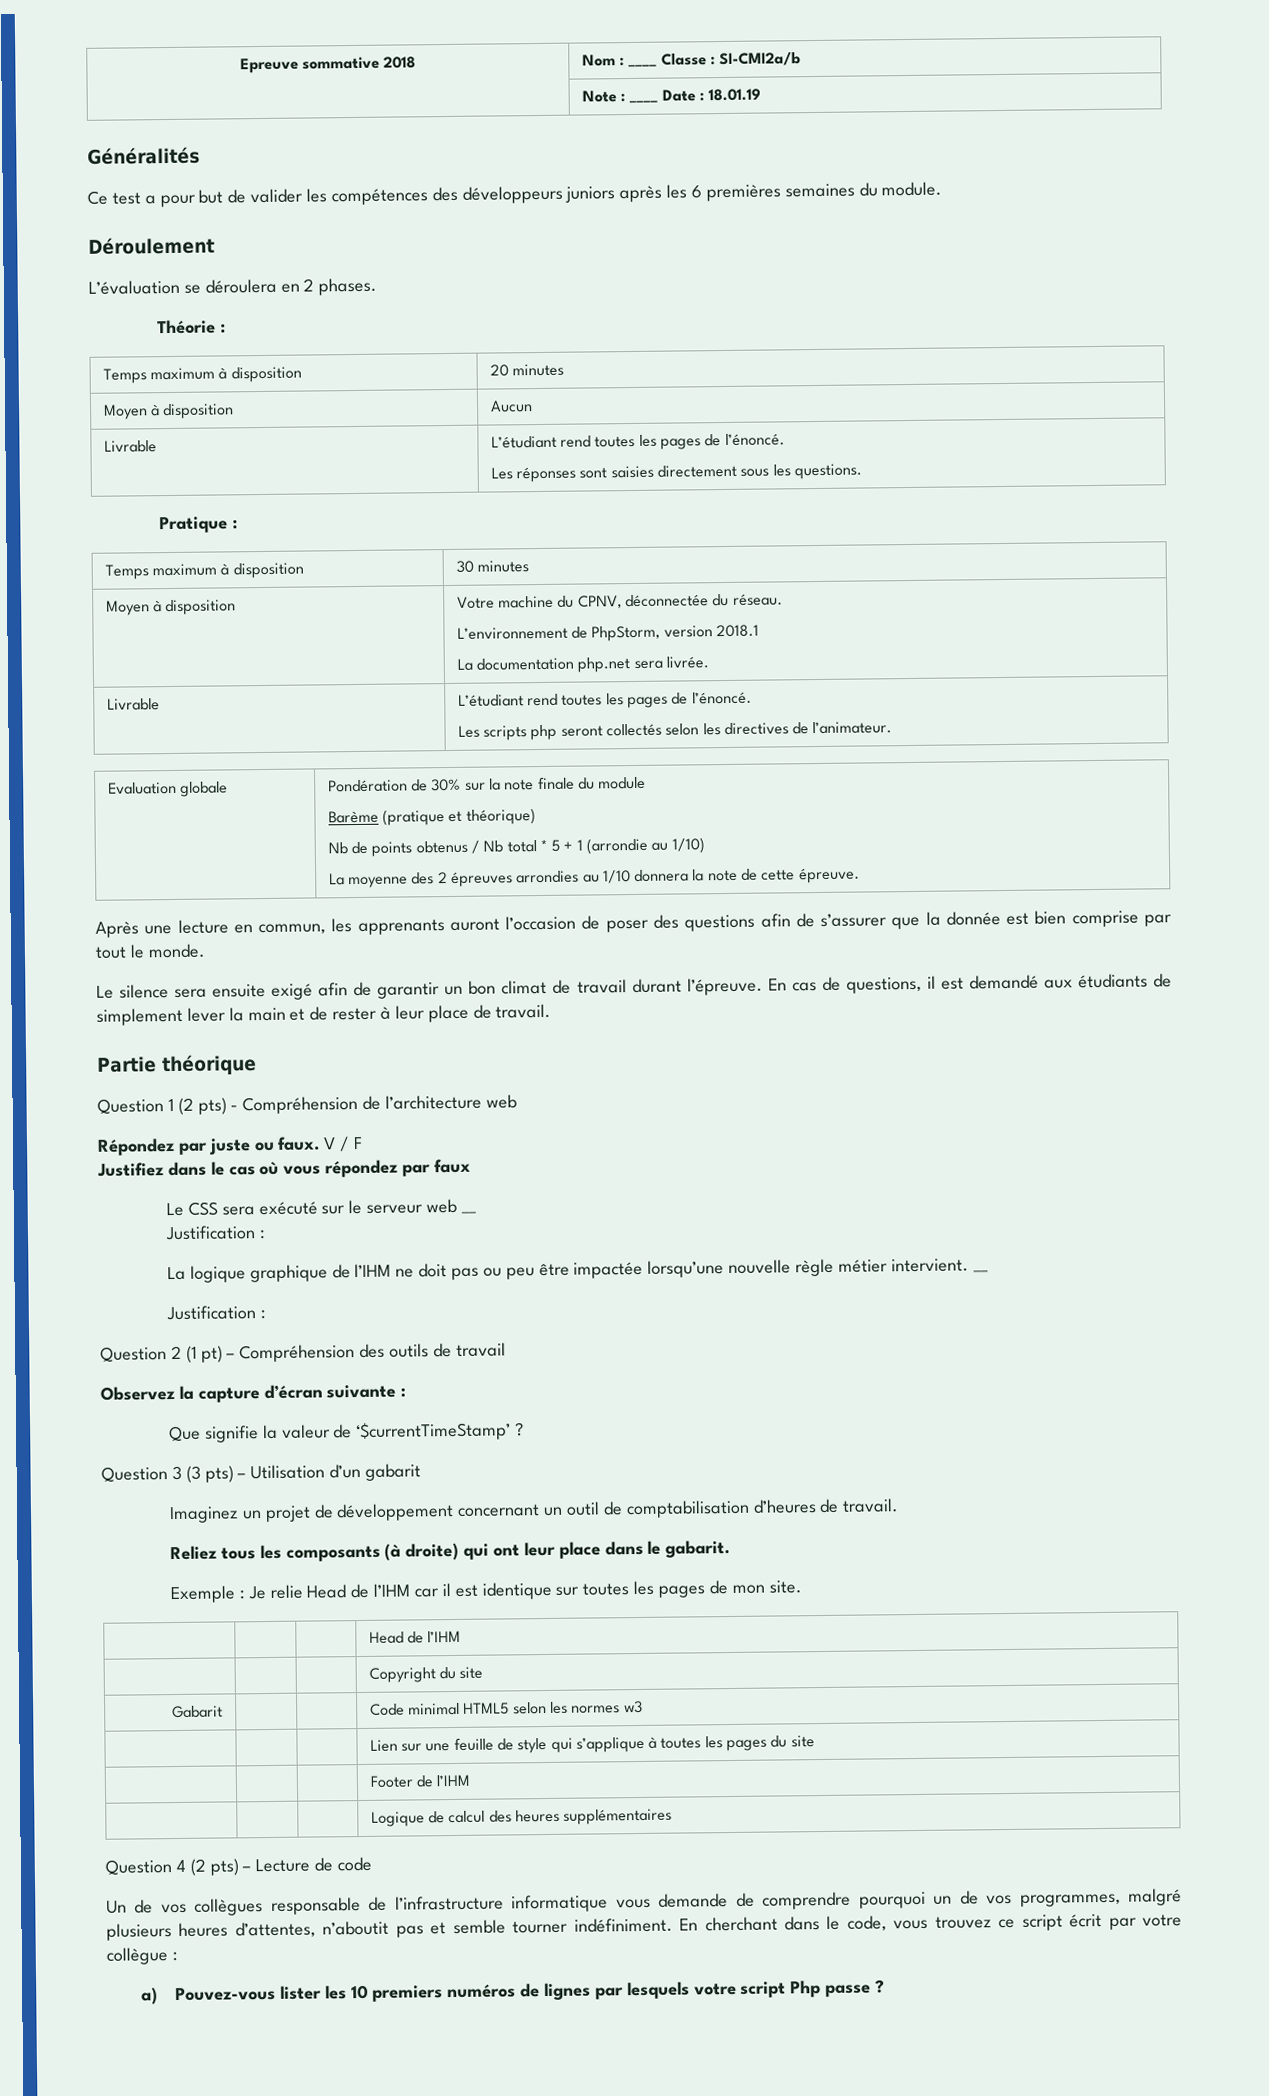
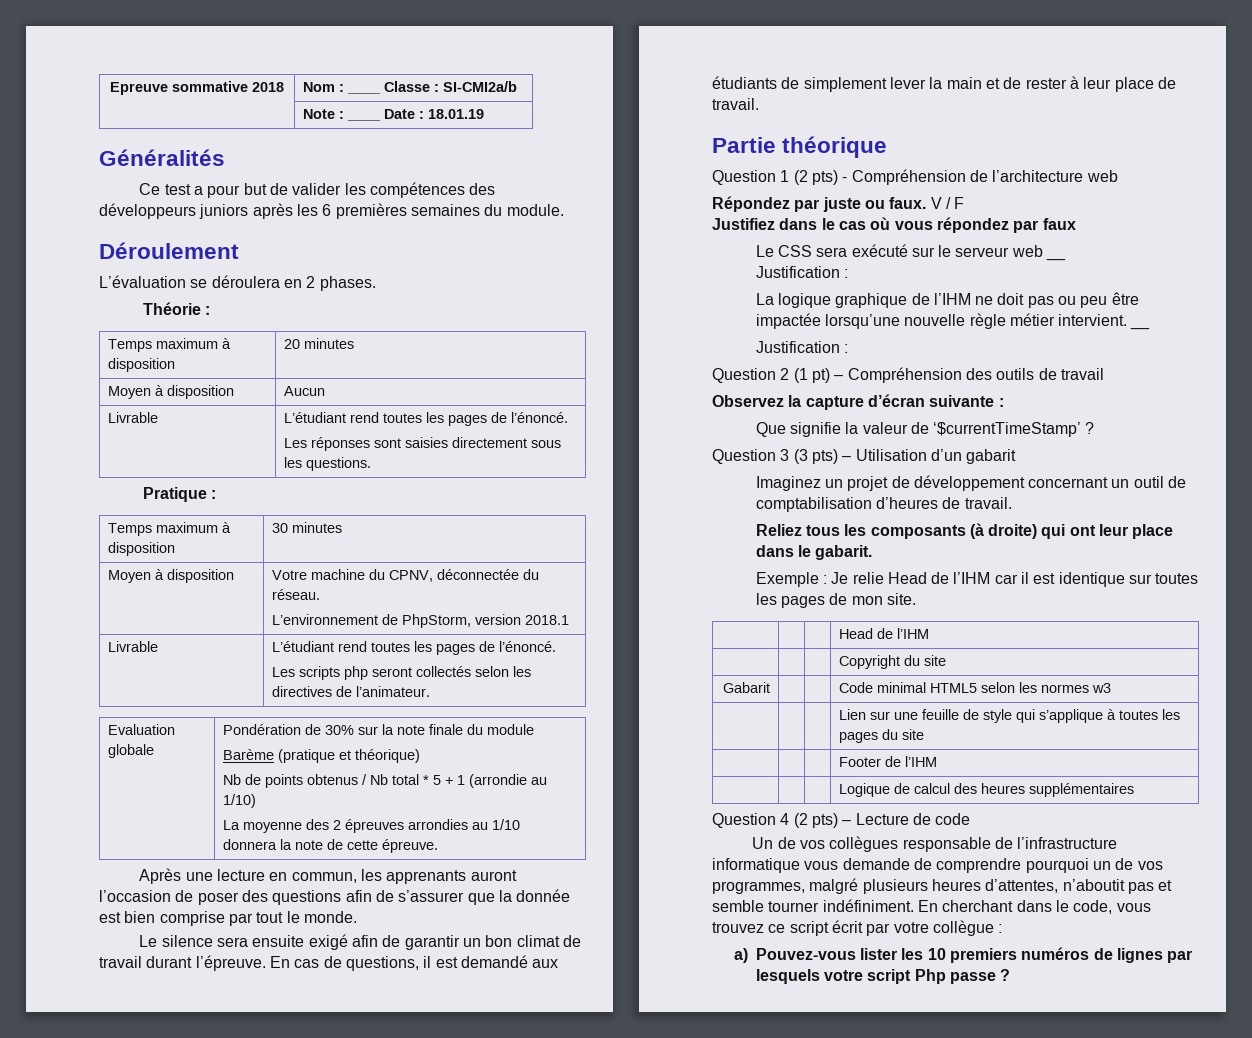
  Moyen à disposition | Votre machine du CPNV, déconnectée du réseau.
  L’environnement de PhpStorm, version 2018.1
- La documentation php.net sera livrée.

